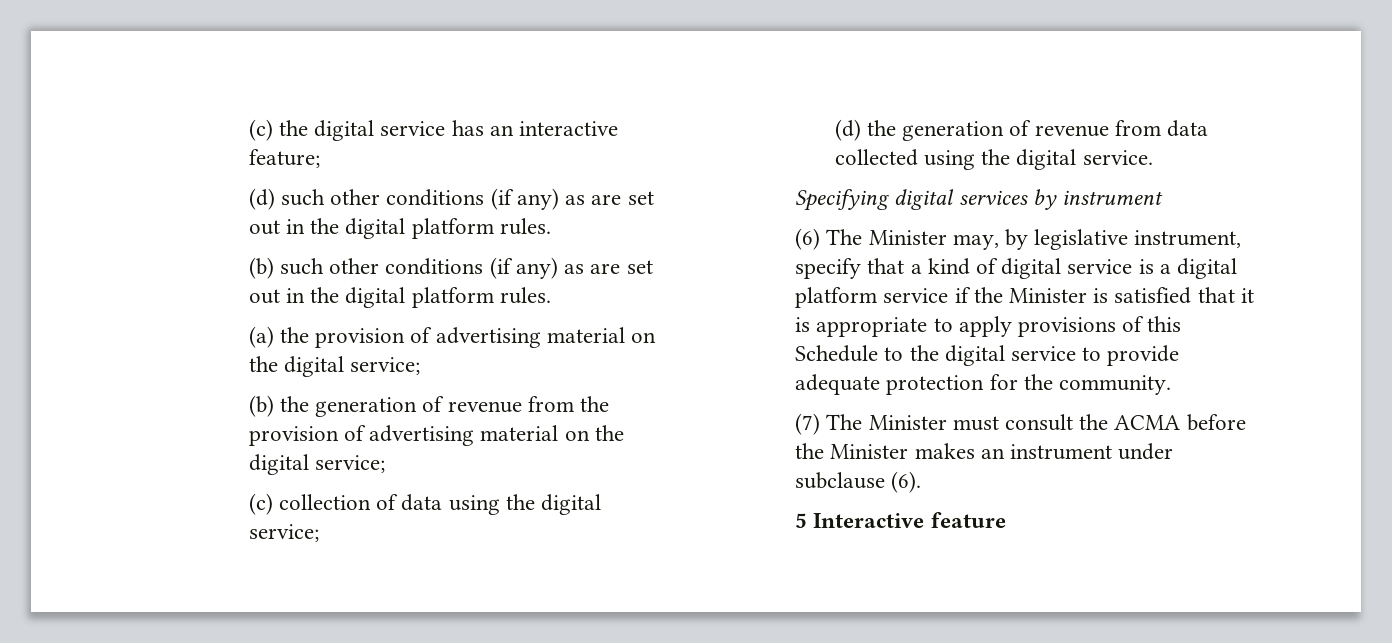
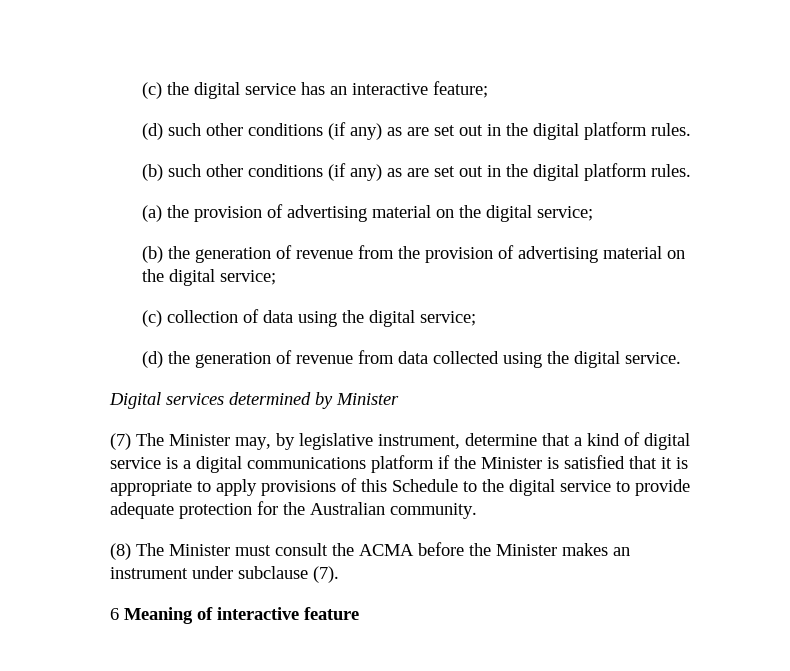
- Specifying digital services by instrument
- (6) The Minister may, by legislative instrument, specify that a kind of digital service is a digital platform service if the Minister is satisfied that it is appropriate to apply provisions of this Schedule to the digital service to provide adequate protection for the community.
+ Digital services determined by Minister
+ (7) The Minister may, by legislative instrument, determine that a kind of digital service is a digital communications platform if the Minister is satisfied that it is appropriate to apply provisions of this Schedule to the digital service to provide adequate protection for the Australian community.
- (7) The Minister must consult the ACMA before the Minister makes an instrument under subclause (6).
- 5 Interactive feature
+ (8) The Minister must consult the ACMA before the Minister makes an instrument under subclause (7).
+ 6 Meaning of interactive feature

